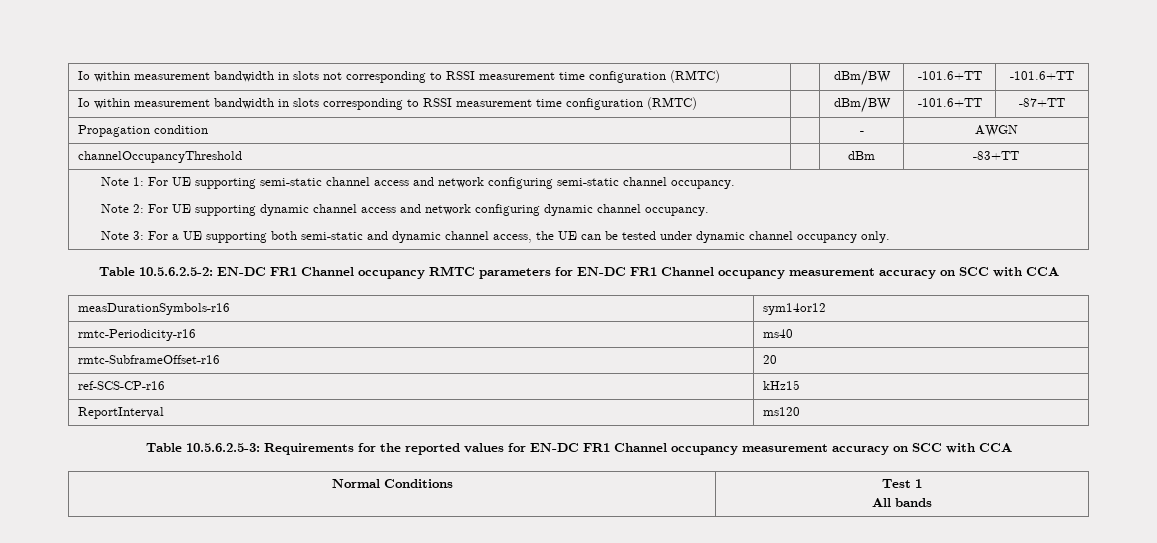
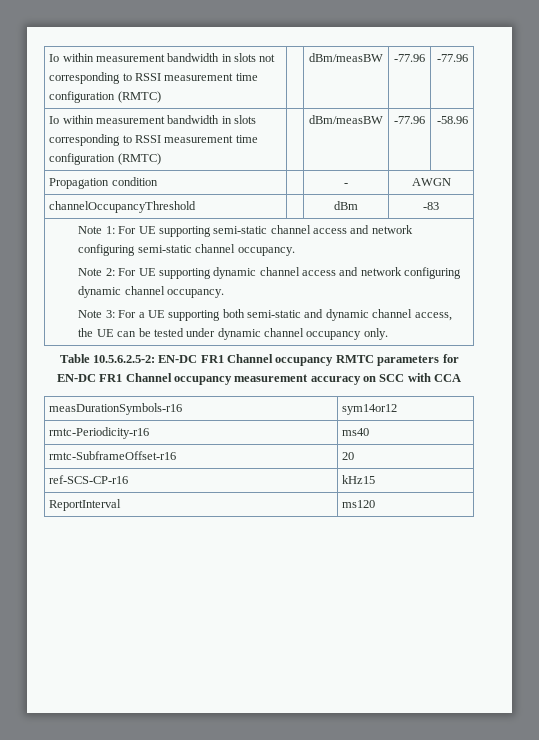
- Io within measurement bandwidth in slots not corresponding to RSSI measurement time configuration (RMTC) | | dBm/BW | -101.6+TT | -101.6+TT
+ Io within measurement bandwidth in slots not corresponding to RSSI measurement time configuration (RMTC) | | dBm/measBW | -77.96 | -77.96
- Io within measurement bandwidth in slots corresponding to RSSI measurement time configuration (RMTC) | | dBm/BW | -101.6+TT | -87+TT
+ Io within measurement bandwidth in slots corresponding to RSSI measurement time configuration (RMTC) | | dBm/measBW | -77.96 | -58.96
- channelOccupancyThreshold | | dBm | -83+TT
+ channelOccupancyThreshold | | dBm | -83
- Table 10.5.6.2.5-3: Requirements for the reported values for EN-DC FR1 Channel occupancy measurement accuracy on SCC with CCA
- Normal Conditions | Test 1
- All bands

